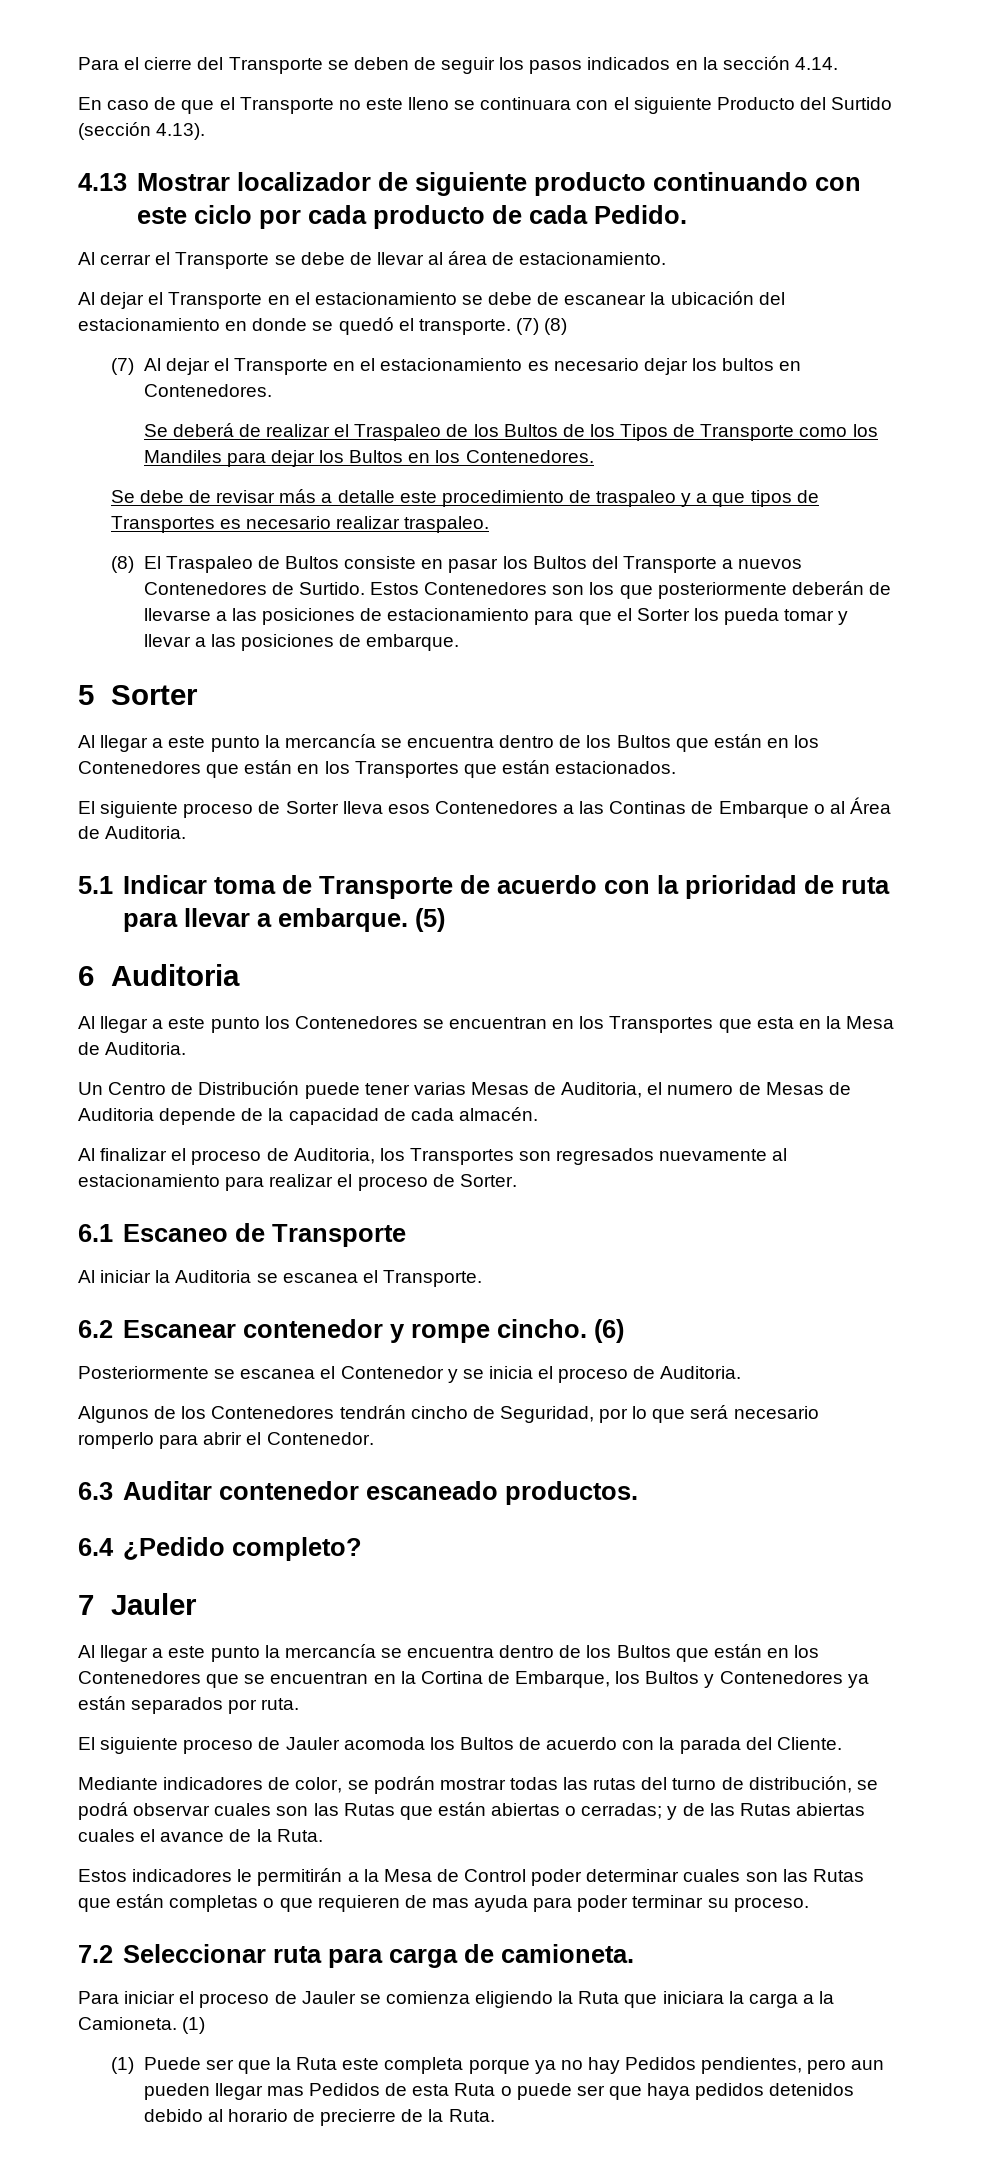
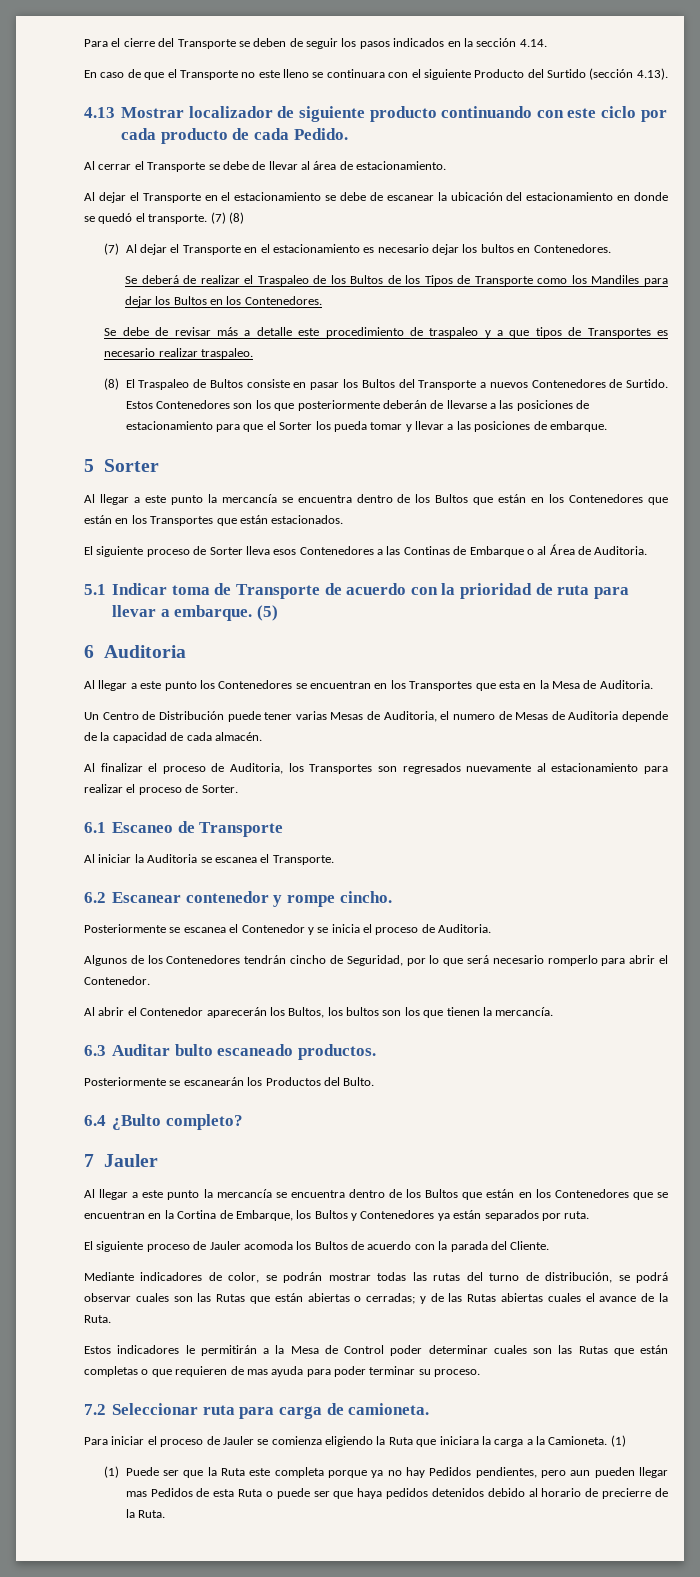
- (6)
+ Al abrir el Contenedor aparecerán los Bultos, los bultos son los que tienen la mercancía.
- 6.3 Auditar contenedor escaneado productos.
+ 6.3 Auditar bulto escaneado productos.
+ Posteriormente se escanearán los Productos del Bulto.
- 6.4 ¿Pedido completo?
+ 6.4 ¿Bulto completo?

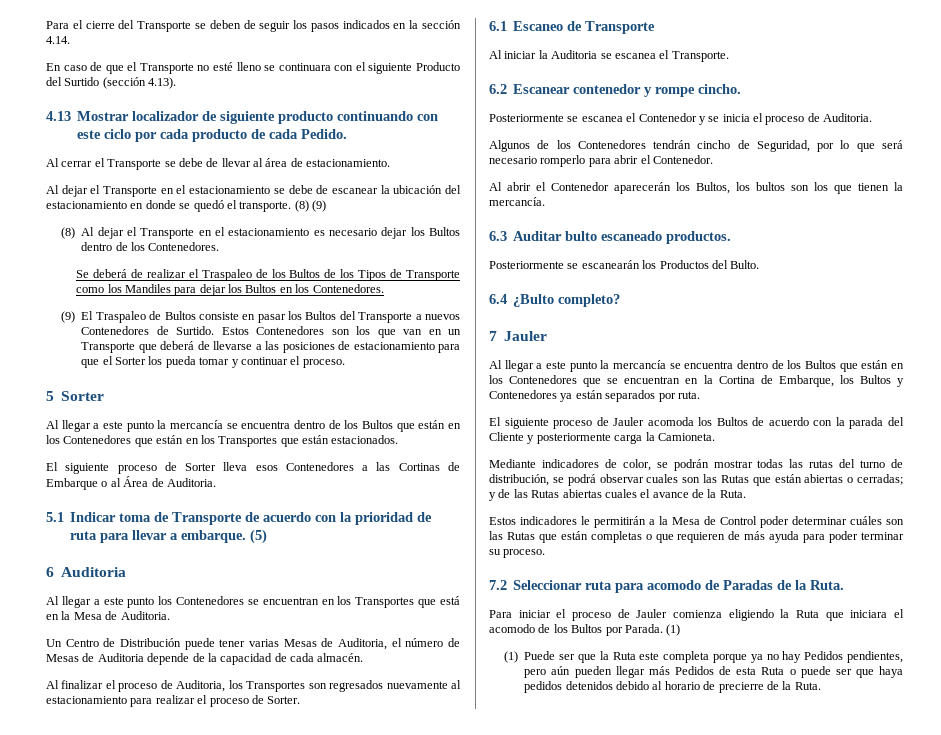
- En caso de que el Transporte no este lleno se continuara con el siguiente Producto del Surtido (sección 4.13).
+ En caso de que el Transporte no esté lleno se continuara con el siguiente Producto del Surtido (sección 4.13).
- (7) (8)
- (7) Al dejar el Transporte en el estacionamiento es necesario dejar los bultos en Contenedores.
+ (8) (9)
+ (8) Al dejar el Transporte en el estacionamiento es necesario dejar los Bultos dentro de los Contenedores.
- Se debe de revisar más a detalle este procedimiento de traspaleo y a que tipos de Transportes es necesario realizar traspaleo.
- (8) El Traspaleo de Bultos consiste en pasar los Bultos del Transporte a nuevos Contenedores de Surtido.
+ (9) El Traspaleo de Bultos consiste en pasar los Bultos del Transporte a nuevos Contenedores de Surtido.
- Estos Contenedores son los que posteriormente deberán de llevarse a las posiciones de estacionamiento para que el Sorter los pueda tomar y llevar a las posiciones de embarque.
+ Estos Contenedores son los que van en un Transporte que deberá de llevarse a las posiciones de estacionamiento para que el Sorter los pueda tomar y continuar el proceso.
- El siguiente proceso de Sorter lleva esos Contenedores a las Continas de Embarque o al Área de Auditoria.
+ El siguiente proceso de Sorter lleva esos Contenedores a las Cortinas de Embarque o al Área de Auditoria.
- Al llegar a este punto los Contenedores se encuentran en los Transportes que esta en la Mesa de Auditoria.
+ Al llegar a este punto los Contenedores se encuentran en los Transportes que está en la Mesa de Auditoria.
- Un Centro de Distribución puede tener varias Mesas de Auditoria, el numero de Mesas de Auditoria depende de la capacidad de cada almacén.
+ Un Centro de Distribución puede tener varias Mesas de Auditoria, el número de Mesas de Auditoria depende de la capacidad de cada almacén.
- El siguiente proceso de Jauler acomoda los Bultos de acuerdo con la parada del Cliente.
+ El siguiente proceso de Jauler acomoda los Bultos de acuerdo con la parada del Cliente y posteriormente carga la Camioneta.
- Estos indicadores le permitirán a la Mesa de Control poder determinar cuales son las Rutas que están completas o que requieren de mas ayuda para poder terminar su proceso.
+ Estos indicadores le permitirán a la Mesa de Control poder determinar cuáles son las Rutas que están completas o que requieren de más ayuda para poder terminar su proceso.
- 7.2 Seleccionar ruta para carga de camioneta.
+ 7.2 Seleccionar ruta para acomodo de Paradas de la Ruta.
- Para iniciar el proceso de Jauler se comienza eligiendo la Ruta que iniciara la carga a la Camioneta.
+ Para iniciar el proceso de Jauler comienza eligiendo la Ruta que iniciara el acomodo de los Bultos por Parada.
- (1) Puede ser que la Ruta este completa porque ya no hay Pedidos pendientes, pero aun pueden llegar mas Pedidos de esta Ruta o puede ser que haya pedidos detenidos debido al horario de precierre de la Ruta.
+ (1) Puede ser que la Ruta este completa porque ya no hay Pedidos pendientes, pero aún pueden llegar más Pedidos de esta Ruta o puede ser que haya pedidos detenidos debido al horario de precierre de la Ruta.

